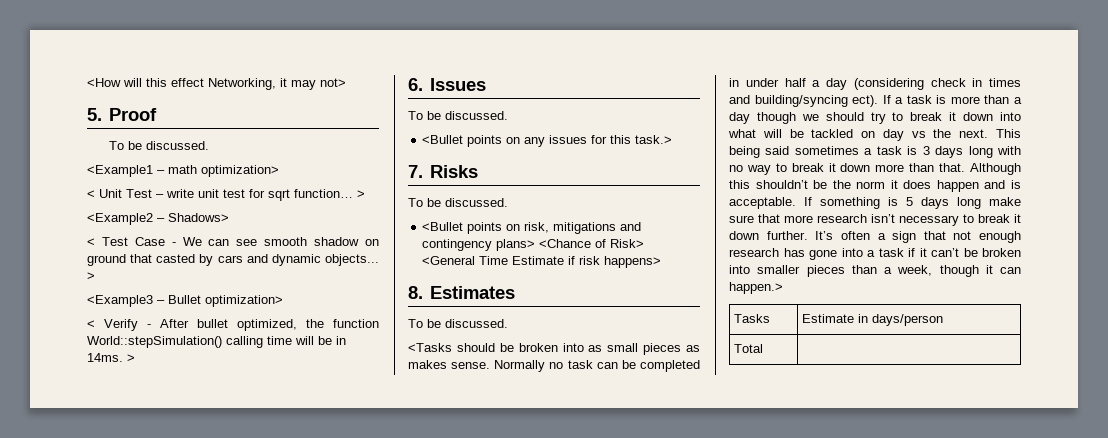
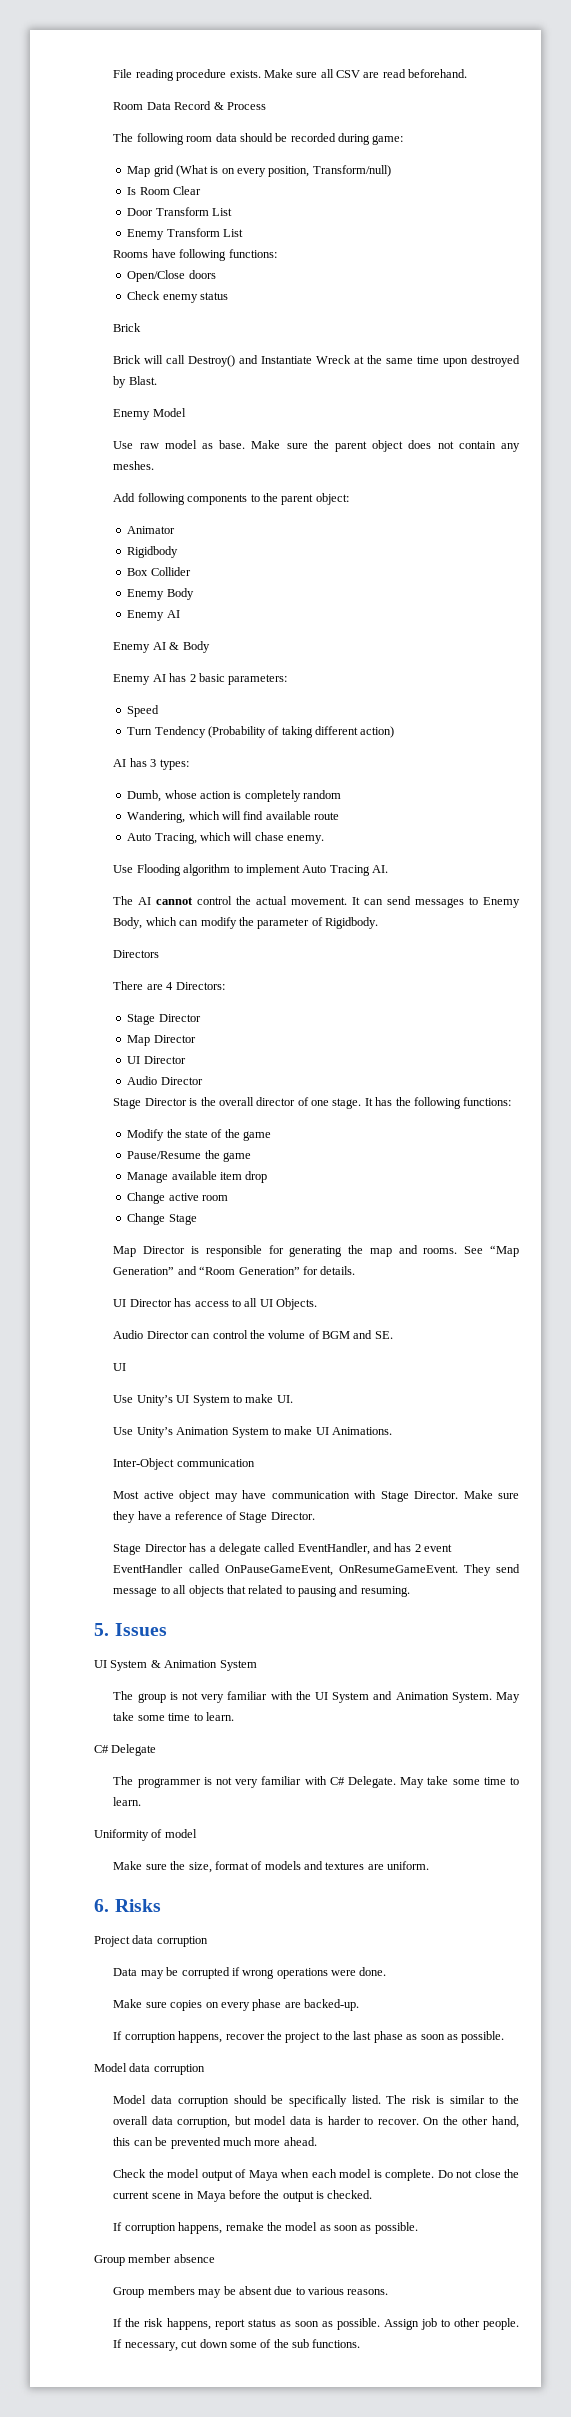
- <How will this effect Networking, it may not>
- 5. Proof
- To be discussed.
- <Example1 – math optimization>
- < Unit Test – write unit test for sqrt function… >
- <Example2 – Shadows>
- < Test Case - We can see smooth shadow on ground that casted by cars and dynamic objects... >
- <Example3 – Bullet optimization>
- < Verify - After bullet optimized, the function World::stepSimulation() calling time will be in 14ms. >
- 6. Issues
- To be discussed.
- <Bullet points on any issues for this task.>
- 7. Risks
- To be discussed.
- <Bullet points on risk, mitigations and contingency plans> <Chance of Risk> <General Time Estimate if risk happens>
- 8. Estimates
- To be discussed.
- <Tasks should be broken into as small pieces as makes sense. Normally no task can be completed in under half a day (considering check in times and building/syncing ect). If a task is more than a day though we should try to break it down into what will be tackled on day vs the next. This being said sometimes a task is 3 days long with no way to break it down more than that. Although this shouldn’t be the norm it does happen and is acceptable. If something is 5 days long make sure that more research isn’t necessary to break it down further. It’s often a sign that not enough research has gone into a task if it can’t be broken into smaller pieces than a week, though it can happen.>
- Tasks | Estimate in days/person
- Total |
+ File reading procedure exists. Make sure all CSV are read beforehand.
+ Room Data Record & Process
+ The following room data should be recorded during game:
+ Map grid (What is on every position, Transform/null)
+ Is Room Clear
+ Door Transform List
+ Enemy Transform List
+ Rooms have following functions:
+ Open/Close doors
+ Check enemy status
+ Brick
+ Brick will call Destroy() and Instantiate Wreck at the same time upon destroyed by Blast.
+ Enemy Model
+ Use raw model as base. Make sure the parent object does not contain any meshes.
+ Add following components to the parent object:
+ Animator
+ Rigidbody
+ Box Collider
+ Enemy Body
+ Enemy AI
+ Enemy AI & Body
+ Enemy AI has 2 basic parameters:
+ Speed
+ Turn Tendency (Probability of taking different action)
+ AI has 3 types:
+ Dumb, whose action is completely random
+ Wandering, which will find available route
+ Auto Tracing, which will chase enemy.
+ Use Flooding algorithm to implement Auto Tracing AI.
+ The AI cannot control the actual movement. It can send messages to Enemy Body, which can modify the parameter of Rigidbody.
+ Directors
+ There are 4 Directors:
+ Stage Director
+ Map Director
+ UI Director
+ Audio Director
+ Stage Director is the overall director of one stage. It has the following functions:
+ Modify the state of the game
+ Pause/Resume the game
+ Manage available item drop
+ Change active room
+ Change Stage
+ Map Director is responsible for generating the map and rooms. See “Map Generation” and “Room Generation” for details.
+ UI Director has access to all UI Objects.
+ Audio Director can control the volume of BGM and SE.
+ UI
+ Use Unity’s UI System to make UI.
+ Use Unity’s Animation System to make UI Animations.
+ Inter-Object communication
+ Most active object may have communication with Stage Director. Make sure they have a reference of Stage Director.
+ Stage Director has a delegate called EventHandler, and has 2 event EventHandler called OnPauseGameEvent, OnResumeGameEvent. They send message to all objects that related to pausing and resuming.
+ 5. Issues
+ UI System & Animation System
+ The group is not very familiar with the UI System and Animation System. May take some time to learn.
+ C# Delegate
+ The programmer is not very familiar with C# Delegate. May take some time to learn.
+ Uniformity of model
+ Make sure the size, format of models and textures are uniform.
+ 6. Risks
+ Project data corruption
+ Data may be corrupted if wrong operations were done.
+ Make sure copies on every phase are backed-up.
+ If corruption happens, recover the project to the last phase as soon as possible.
+ Model data corruption
+ Model data corruption should be specifically listed. The risk is similar to the overall data corruption, but model data is harder to recover. On the other hand, this can be prevented much more ahead.
+ Check the model output of Maya when each model is complete. Do not close the current scene in Maya before the output is checked.
+ If corruption happens, remake the model as soon as possible.
+ Group member absence
+ Group members may be absent due to various reasons.
+ If the risk happens, report status as soon as possible. Assign job to other people. If necessary, cut down some of the sub functions.

